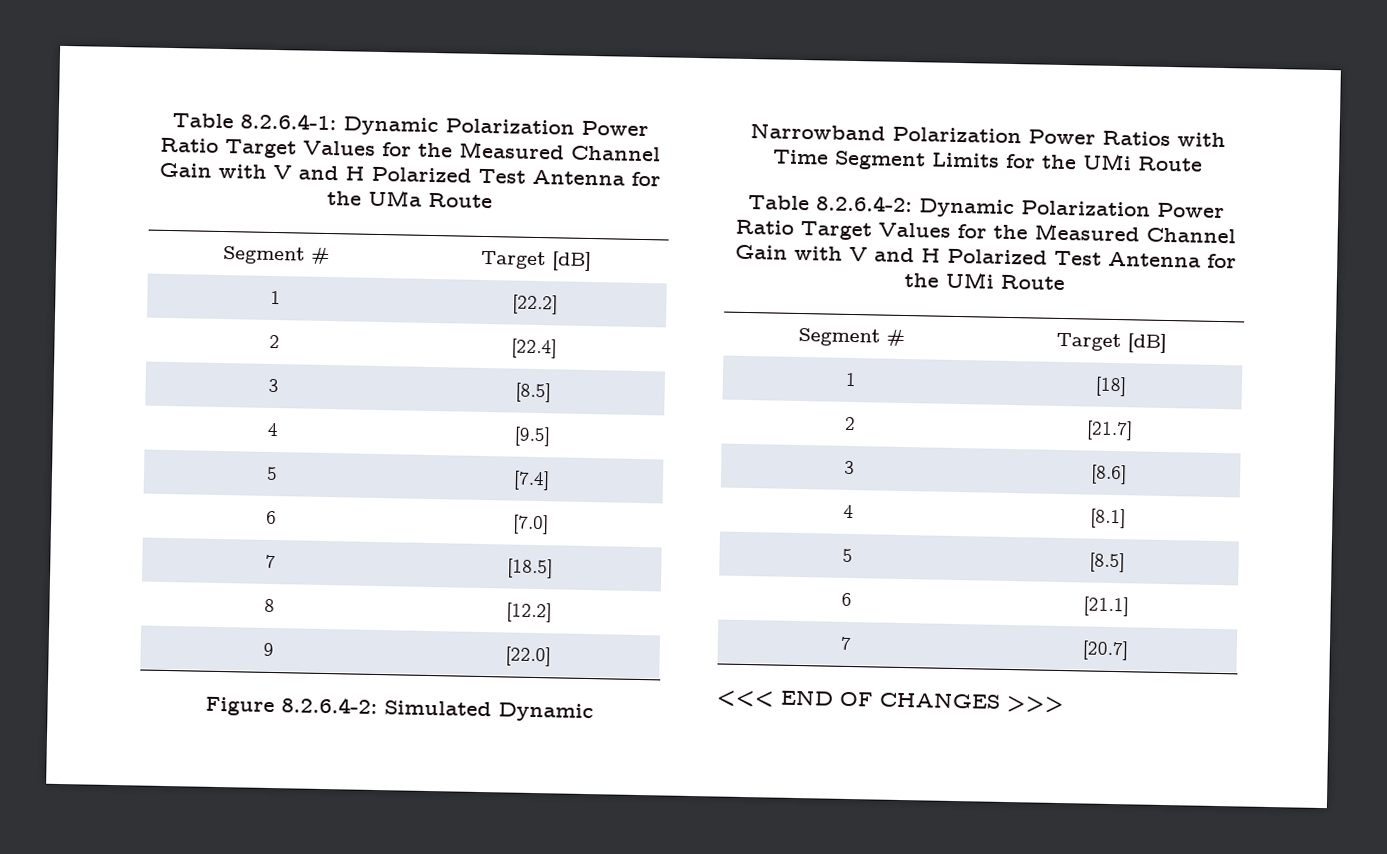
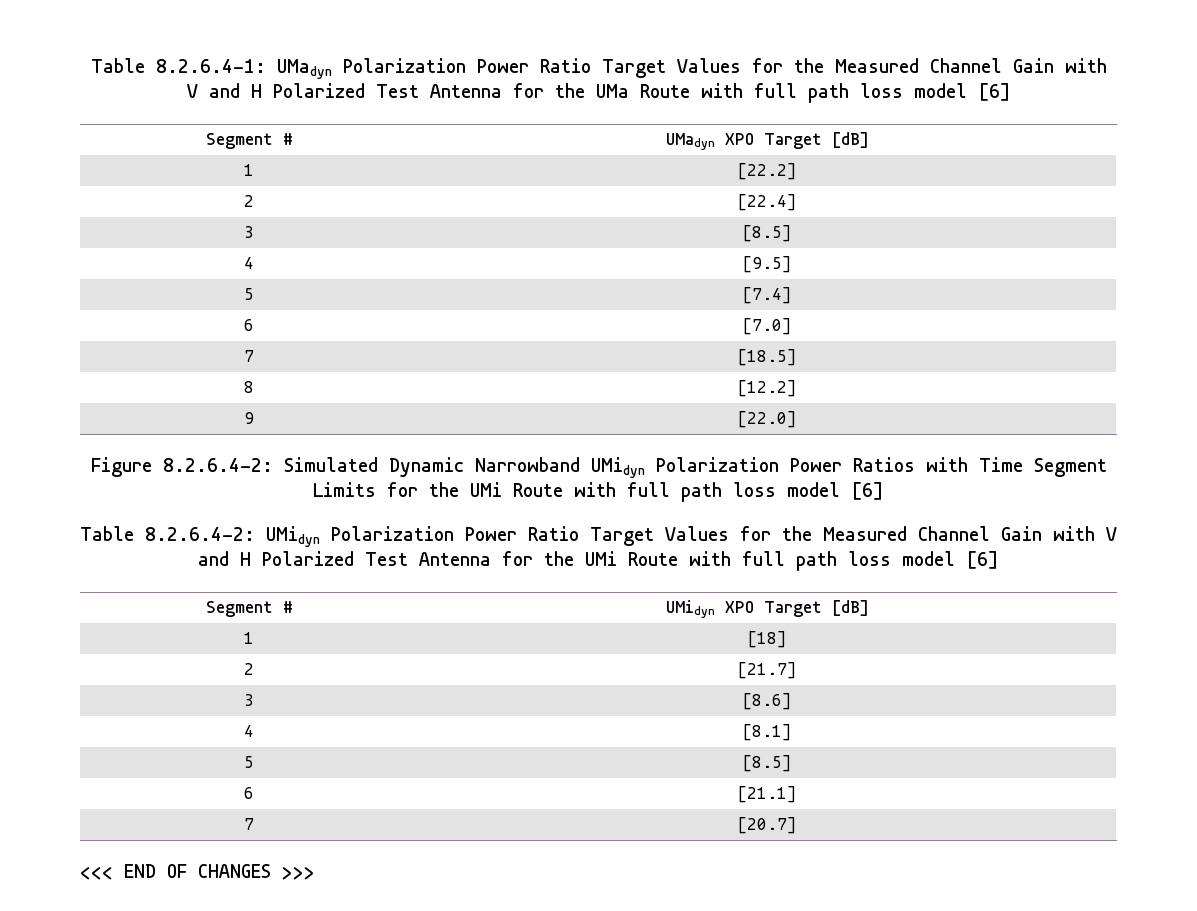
- Table 8.2.6.4-1: Dynamic Polarization Power Ratio Target Values for the Measured Channel Gain with V and H Polarized Test Antenna for the UMa Route
- Segment # | Target [dB]
+ Table 8.2.6.4-1: UMadyn Polarization Power Ratio Target Values for the Measured Channel Gain with V and H Polarized Test Antenna for the UMa Route with full path loss model [6]
+ Segment # | UMadyn XPO Target [dB]
- Figure 8.2.6.4-2: Simulated Dynamic Narrowband Polarization Power Ratios with Time Segment Limits for the UMi Route
+ Figure 8.2.6.4-2: Simulated Dynamic Narrowband UMidyn Polarization Power Ratios with Time Segment Limits for the UMi Route with full path loss model [6]
- Table 8.2.6.4-2: Dynamic Polarization Power Ratio Target Values for the Measured Channel Gain with V and H Polarized Test Antenna for the UMi Route
- Segment # | Target [dB]
+ Table 8.2.6.4-2: UMidyn Polarization Power Ratio Target Values for the Measured Channel Gain with V and H Polarized Test Antenna for the UMi Route with full path loss model [6]
+ Segment # | UMidyn XPO Target [dB]

